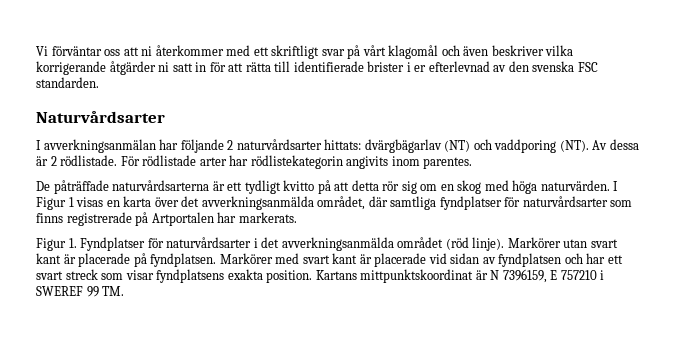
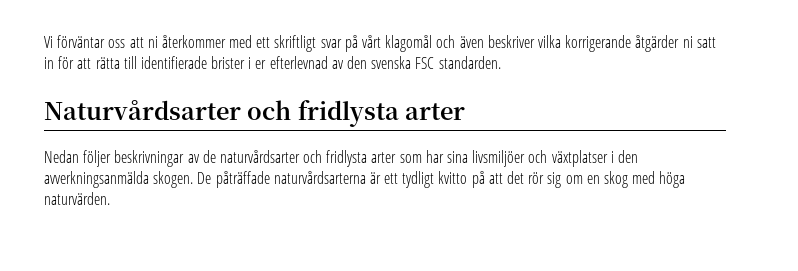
- Naturvårdsarter
- I avverkningsanmälan har följande 2 naturvårdsarter hittats: dvärgbägarlav (NT) och vaddporing (NT). Av dessa är 2 rödlistade. För rödlistade arter har rödlistekategorin angivits inom parentes.
- De påträffade naturvårdsarterna är ett tydligt kvitto på att detta rör sig om en skog med höga naturvärden. I Figur 1 visas en karta över det avverkningsanmälda området, där samtliga fyndplatser för naturvårdsarter som finns registrerade på Artportalen har markerats.
- Figur 1. Fyndplatser för naturvårdsarter i det avverkningsanmälda området (röd linje). Markörer utan svart kant är placerade på fyndplatsen. Markörer med svart kant är placerade vid sidan av fyndplatsen och har ett svart streck som visar fyndplatsens exakta position. Kartans mittpunktskoordinat är N 7396159, E 757210 i SWEREF 99 TM.
+ Naturvårdsarter och fridlysta arter
+ Nedan följer beskrivningar av de naturvårdsarter och fridlysta arter som har sina livsmiljöer och växtplatser i den avverkningsanmälda skogen. De påträffade naturvårdsarterna är ett tydligt kvitto på att det rör sig om en skog med höga naturvärden.

